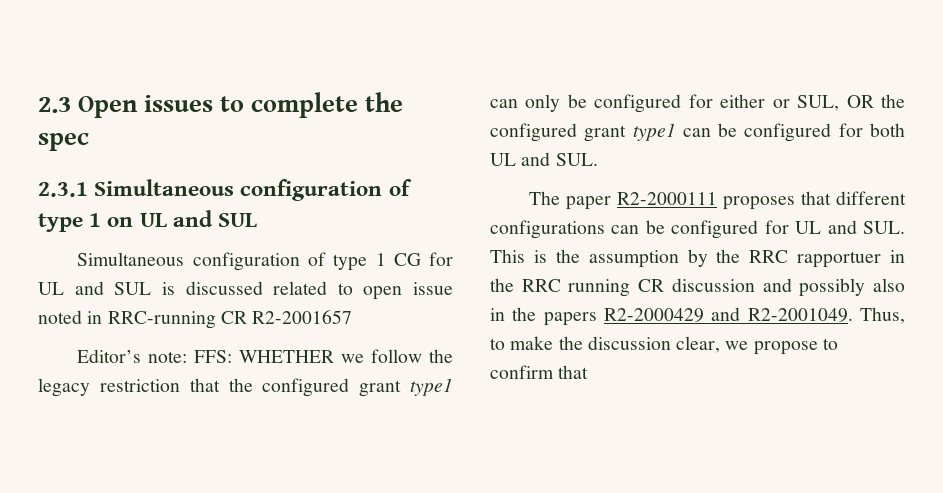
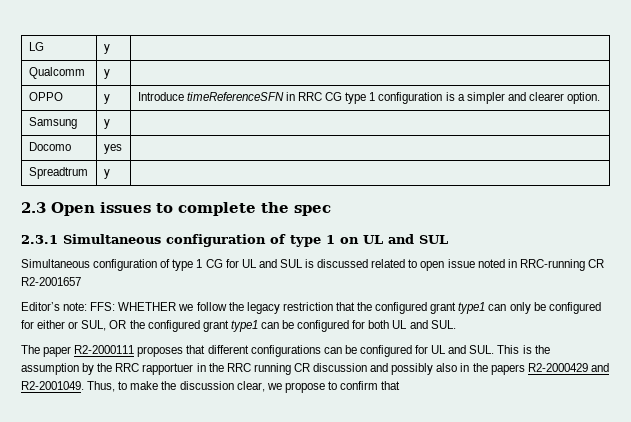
+ LG | y |
+ Qualcomm | y |
+ OPPO | y | Introduce timeReferenceSFN in RRC CG type 1 configuration is a simpler and clearer option.
+ Samsung | y |
+ Docomo | yes |
+ Spreadtrum | y |

